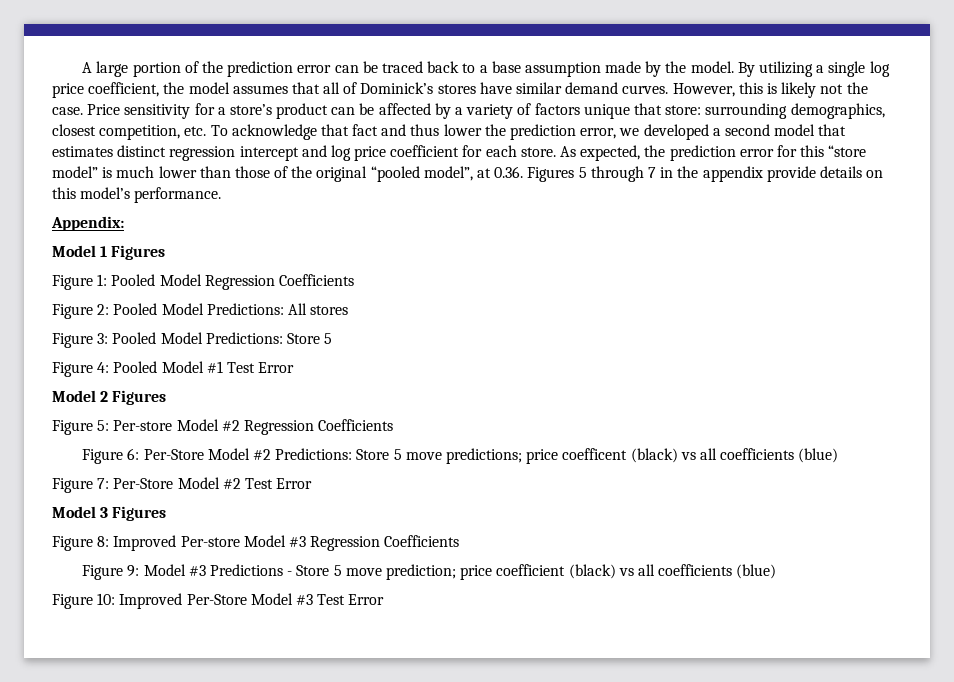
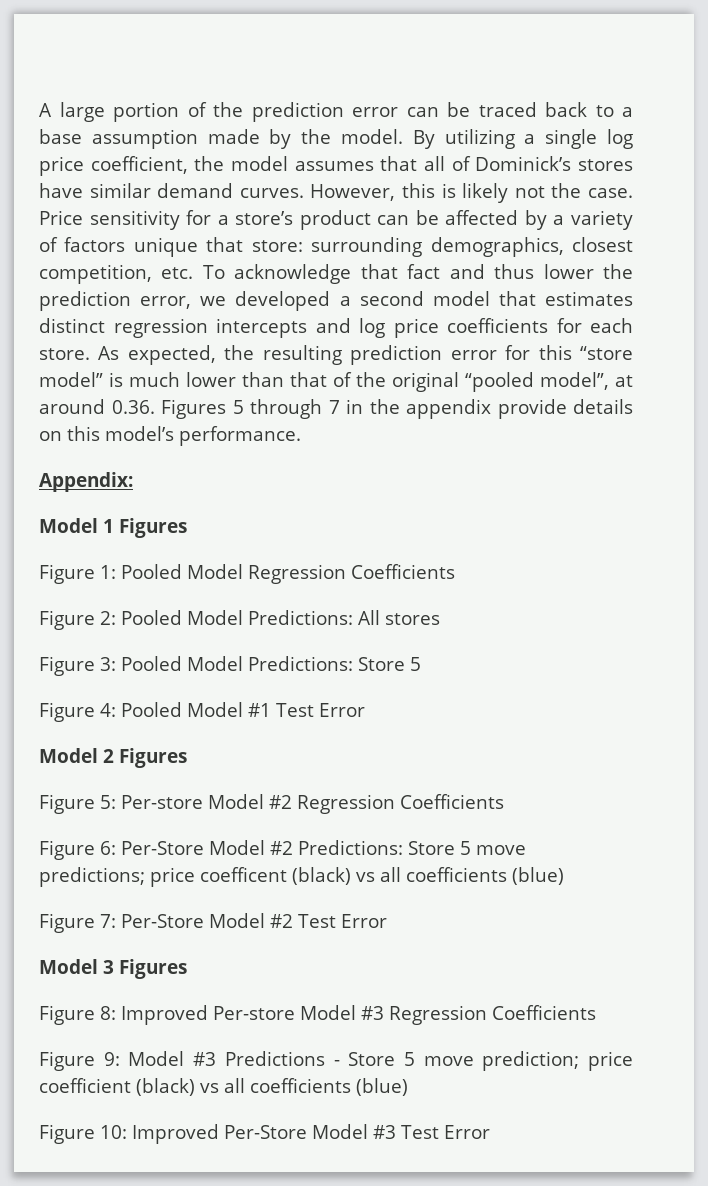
- Price sensitivity for a store’s product can be affected by a variety of factors unique that store: surrounding demographics, closest competition, etc. To acknowledge that fact and thus lower the prediction error, we developed a second model that estimates distinct regression intercept and log price coefficient for each store.
+ Price sensitivity for a store’s product can be affected by a variety of factors unique that store: surrounding demographics, closest competition, etc. To acknowledge that fact and thus lower the prediction error, we developed a second model that estimates distinct regression intercepts and log price coefficients for each store.
- As expected, the prediction error for this “store model” is much lower than those of the original “pooled model”, at 0.36. Figures 5 through 7 in the appendix provide details on this model’s performance.
+ As expected, the resulting prediction error for this “store model” is much lower than that of the original “pooled model”, at around 0.36. Figures 5 through 7 in the appendix provide details on this model’s performance.

